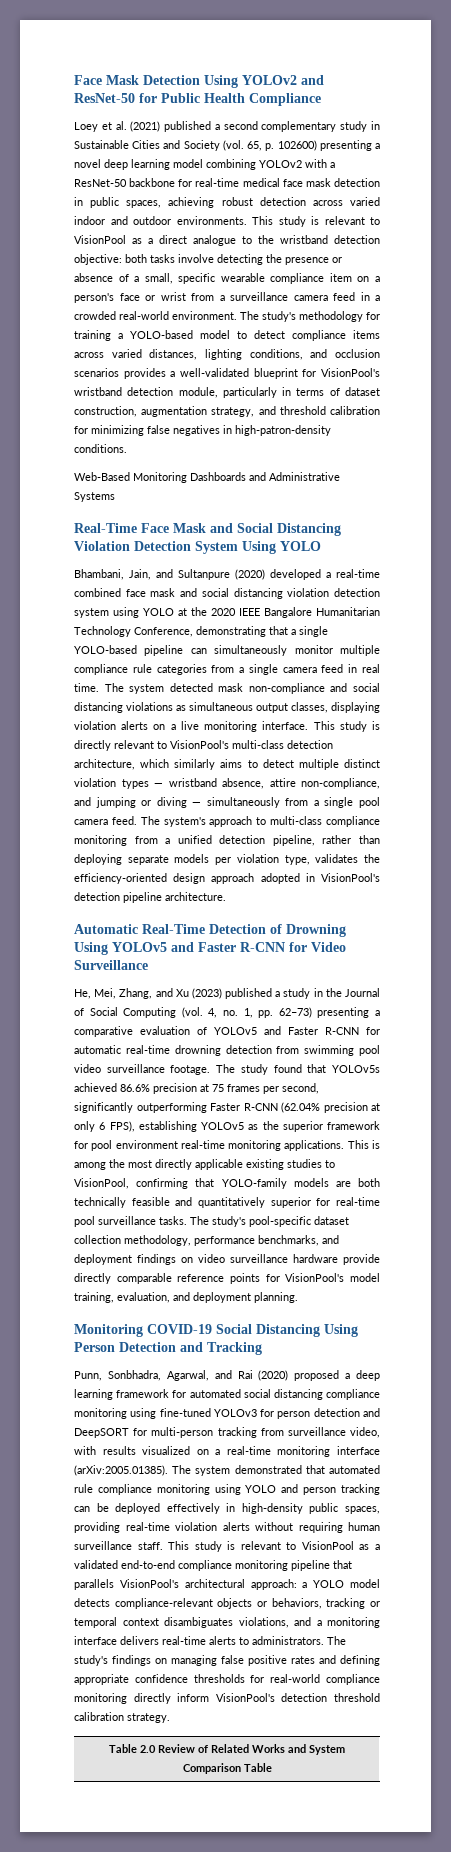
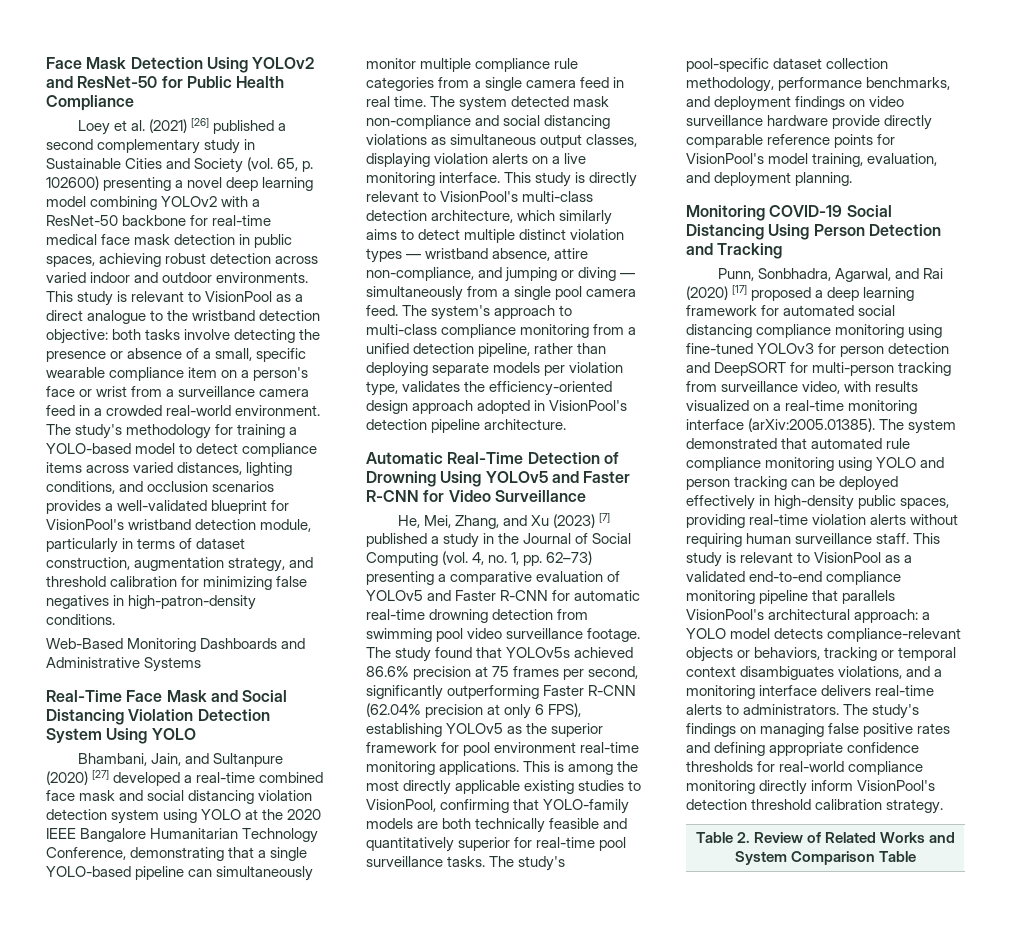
- Loey et al. (2021) published a second complementary study in Sustainable Cities and Society (vol. 65, p. 102600) presenting a novel deep learning model combining YOLOv2 with a ResNet-50 backbone for real-time medical face mask detection in public spaces, achieving robust detection across varied indoor and outdoor environments.
+ Loey et al. (2021) [26] published a second complementary study in Sustainable Cities and Society (vol. 65, p. 102600) presenting a novel deep learning model combining YOLOv2 with a ResNet-50 backbone for real-time medical face mask detection in public spaces, achieving robust detection across varied indoor and outdoor environments.
- Bhambani, Jain, and Sultanpure (2020) developed a real-time combined face mask and social distancing violation detection system using YOLO at the 2020 IEEE Bangalore Humanitarian Technology Conference, demonstrating that a single YOLO-based pipeline can simultaneously monitor multiple compliance rule categories from a single camera feed in real time.
+ Bhambani, Jain, and Sultanpure (2020) [27] developed a real-time combined face mask and social distancing violation detection system using YOLO at the 2020 IEEE Bangalore Humanitarian Technology Conference, demonstrating that a single YOLO-based pipeline can simultaneously monitor multiple compliance rule categories from a single camera feed in real time.
- He, Mei, Zhang, and Xu (2023) published a study in the Journal of Social Computing (vol. 4, no. 1, pp. 62–73) presenting a comparative evaluation of YOLOv5 and Faster R-CNN for automatic real-time drowning detection from swimming pool video surveillance footage.
+ He, Mei, Zhang, and Xu (2023) [7] published a study in the Journal of Social Computing (vol. 4, no. 1, pp. 62–73) presenting a comparative evaluation of YOLOv5 and Faster R-CNN for automatic real-time drowning detection from swimming pool video surveillance footage.
- Punn, Sonbhadra, Agarwal, and Rai (2020) proposed a deep learning framework for automated social distancing compliance monitoring using fine-tuned YOLOv3 for person detection and DeepSORT for multi-person tracking from surveillance video, with results visualized on a real-time monitoring interface (arXiv:2005.01385). The system demonstrated that automated rule compliance monitoring using YOLO and person tracking can be deployed effectively in high-density public spaces, providing real-time violation alerts without requiring human surveillance staff.
+ Punn, Sonbhadra, Agarwal, and Rai (2020) [17] proposed a deep learning framework for automated social distancing compliance monitoring using fine-tuned YOLOv3 for person detection and DeepSORT for multi-person tracking from surveillance video, with results visualized on a real-time monitoring interface (arXiv:2005.01385). The system demonstrated that automated rule compliance monitoring using YOLO and person tracking can be deployed effectively in high-density public spaces, providing real-time violation alerts without requiring human surveillance staff.
- Table 2.0 Review of Related Works and System Comparison Table
+ Table 2. Review of Related Works and System Comparison Table

